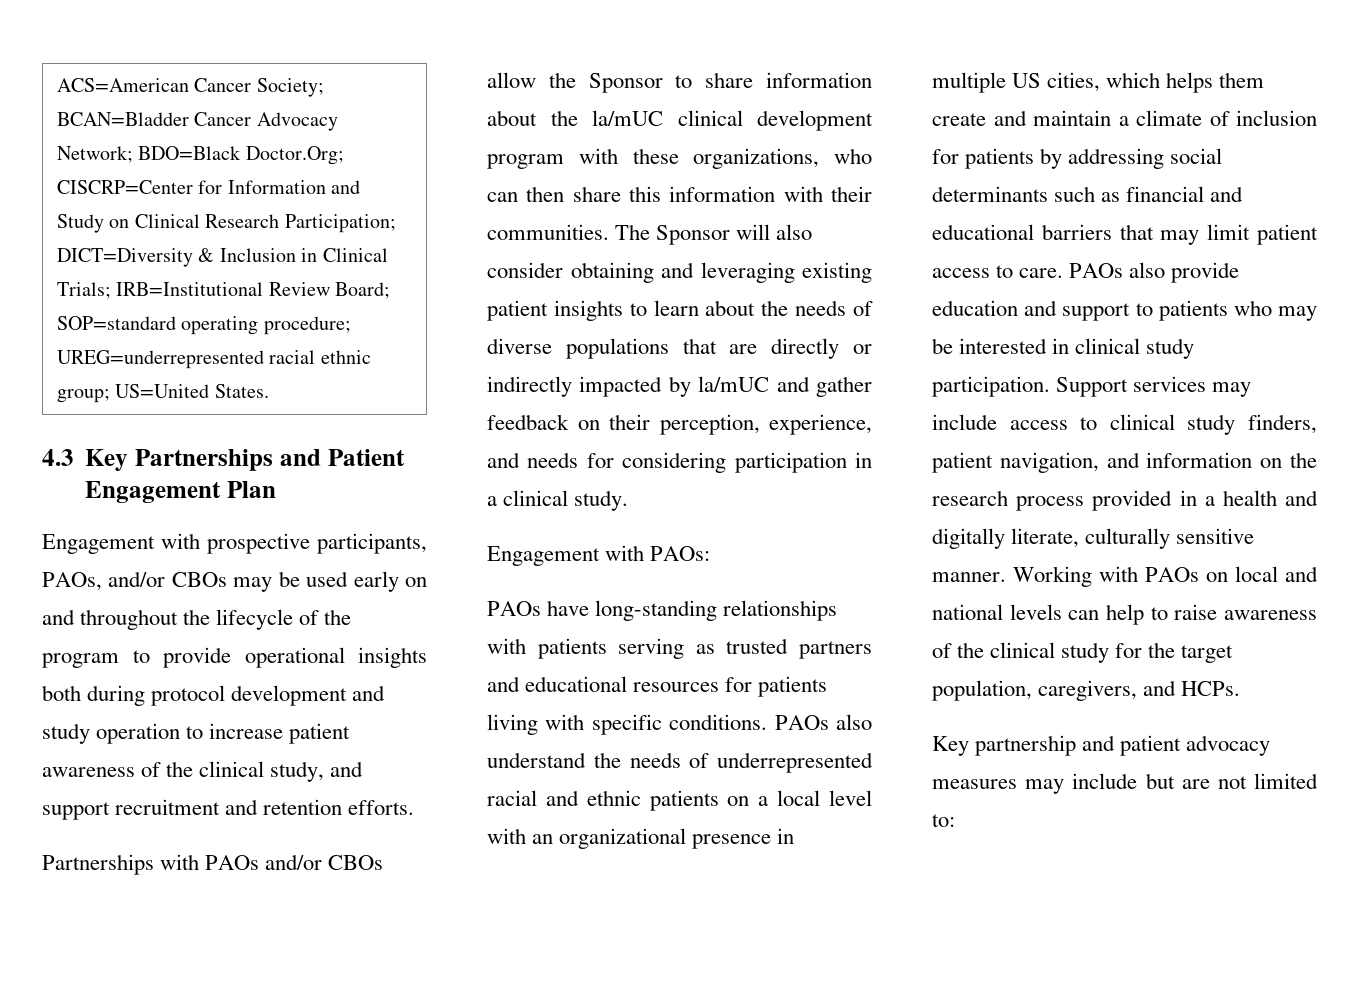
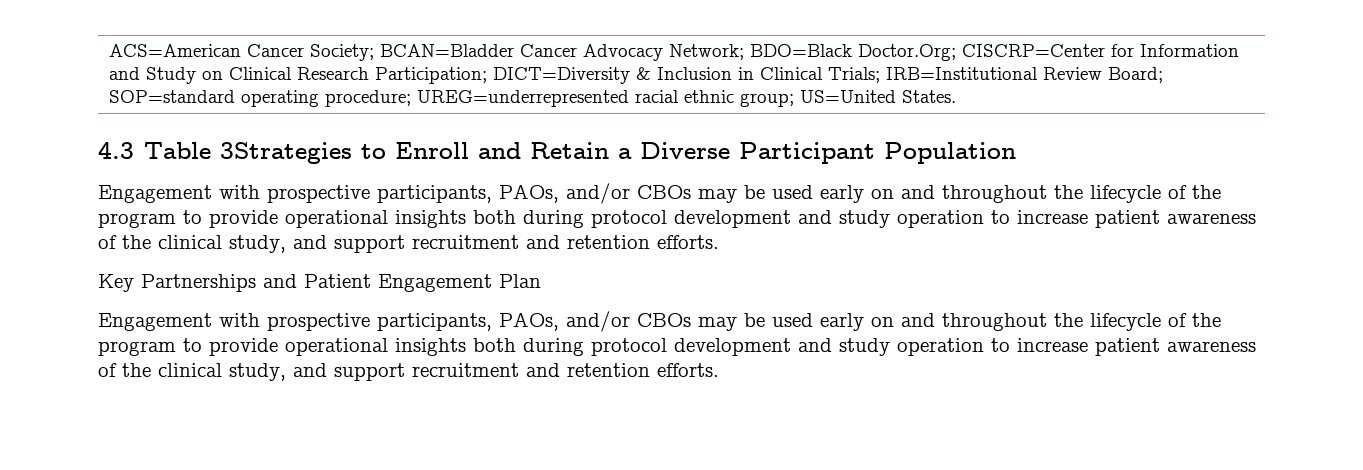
- 4.3 Key Partnerships and Patient Engagement Plan
+ 4.3 Table 3Strategies to Enroll and Retain a Diverse Participant Population
+ Engagement with prospective participants, PAOs, and/or CBOs may be used early on and throughout the lifecycle of the program to provide operational insights both during protocol development and study operation to increase patient awareness of the clinical study, and support recruitment and retention efforts.
+ Key Partnerships and Patient Engagement Plan
- Partnerships with PAOs and/or CBOs allow the Sponsor to share information about the la/mUC clinical development program with these organizations, who can then share this information with their communities. The Sponsor will also consider obtaining and leveraging existing patient insights to learn about the needs of diverse populations that are directly or indirectly impacted by la/mUC and gather feedback on their perception, experience, and needs for considering participation in a clinical study.
- Engagement with PAOs:
- PAOs have long-standing relationships with patients serving as trusted partners and educational resources for patients living with specific conditions. PAOs also understand the needs of underrepresented racial and ethnic patients on a local level with an organizational presence in multiple US cities, which helps them create and maintain a climate of inclusion for patients by addressing social determinants such as financial and educational barriers that may limit patient access to care. PAOs also provide education and support to patients who may be interested in clinical study participation. Support services may include access to clinical study finders, patient navigation, and information on the research process provided in a health and digitally literate, culturally sensitive manner. Working with PAOs on local and national levels can help to raise awareness of the clinical study for the target population, caregivers, and HCPs.
- Key partnership and patient advocacy measures may include but are not limited to:

